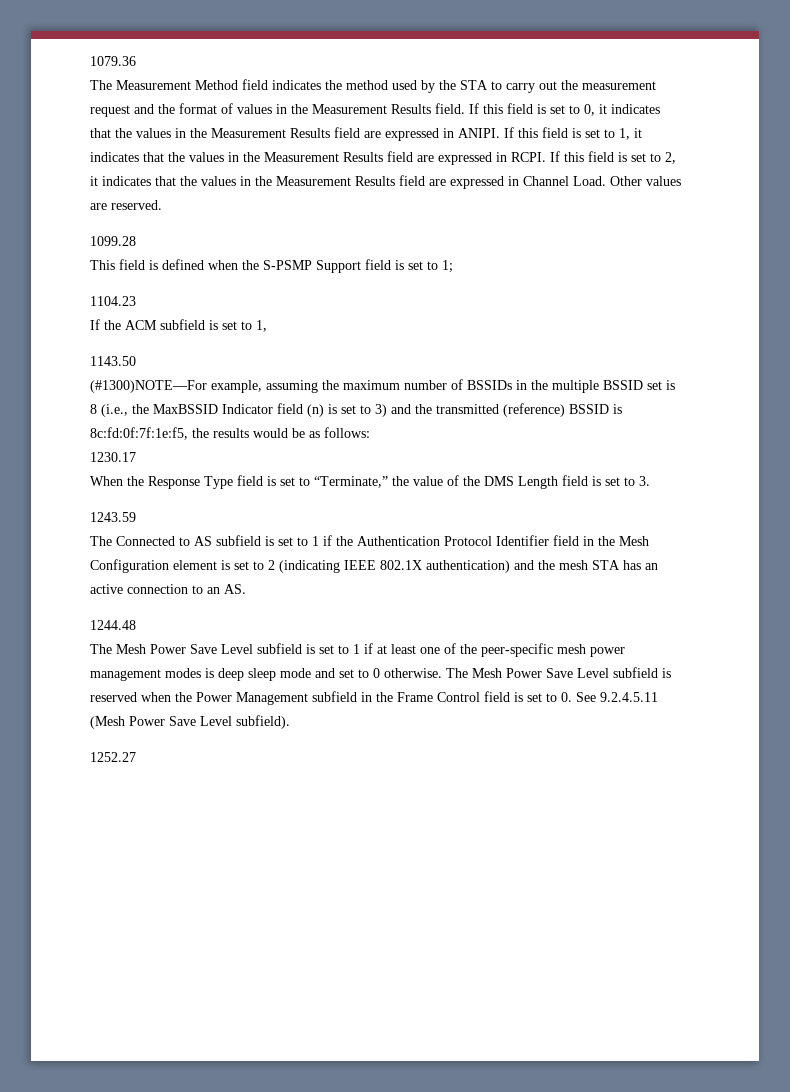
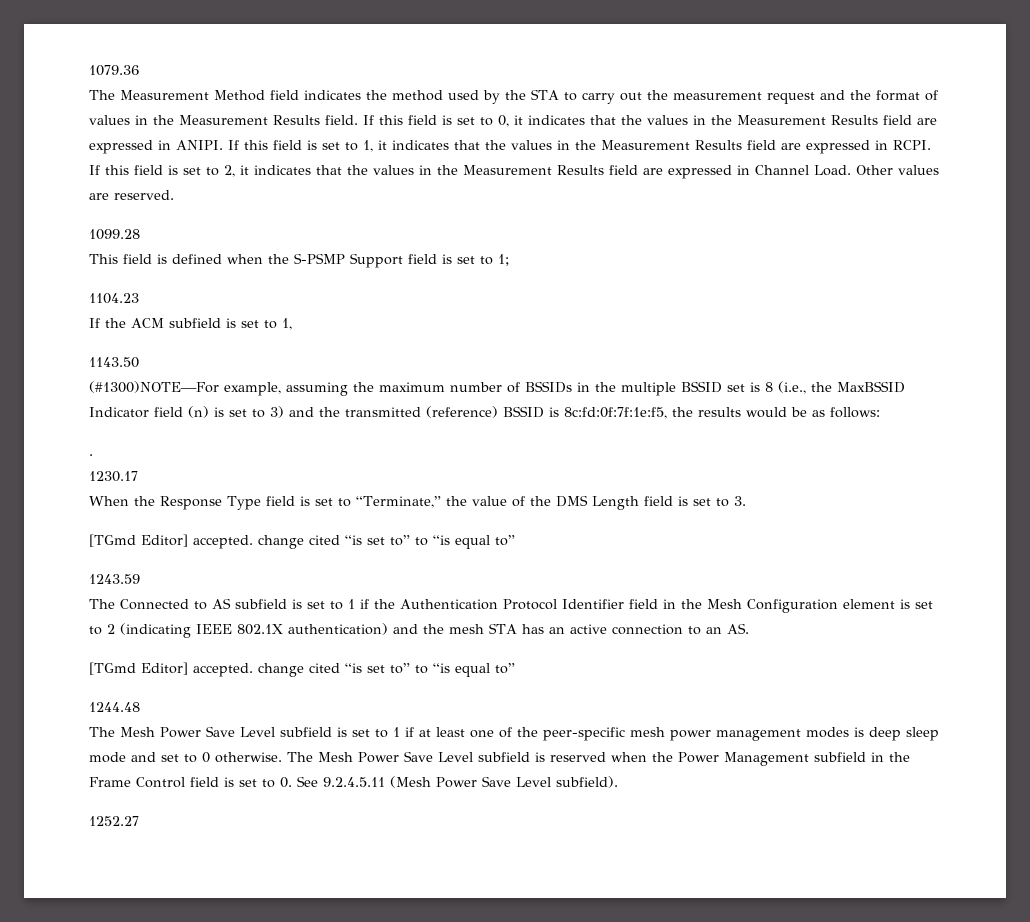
+ .
  When the Response Type field is set to “Terminate,” the value of the DMS Length field is set to 3.
+ [TGmd Editor] accepted. change cited “is set to” to “is equal to”
  The Connected to AS subfield is set to 1 if the Authentication Protocol Identifier field in the Mesh Configuration element is set to 2 (indicating IEEE 802.1X authentication) and the mesh STA has an active connection to an AS.
+ [TGmd Editor] accepted. change cited “is set to” to “is equal to”

